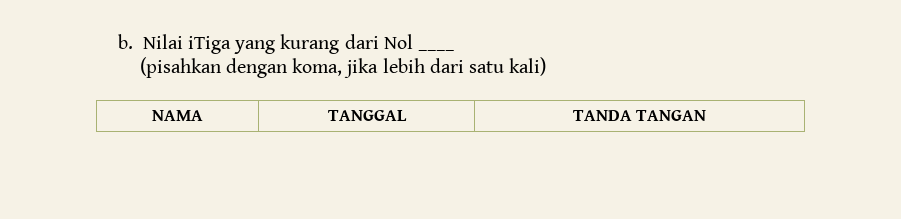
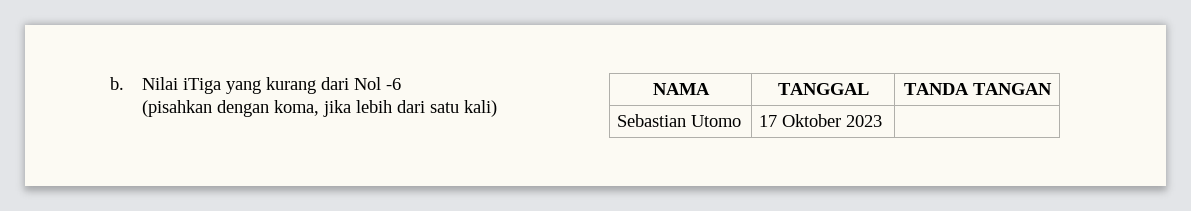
- Nilai iTiga yang kurang dari Nol ____
+ Nilai iTiga yang kurang dari Nol -6
+ Sebastian Utomo | 17 Oktober 2023 |

